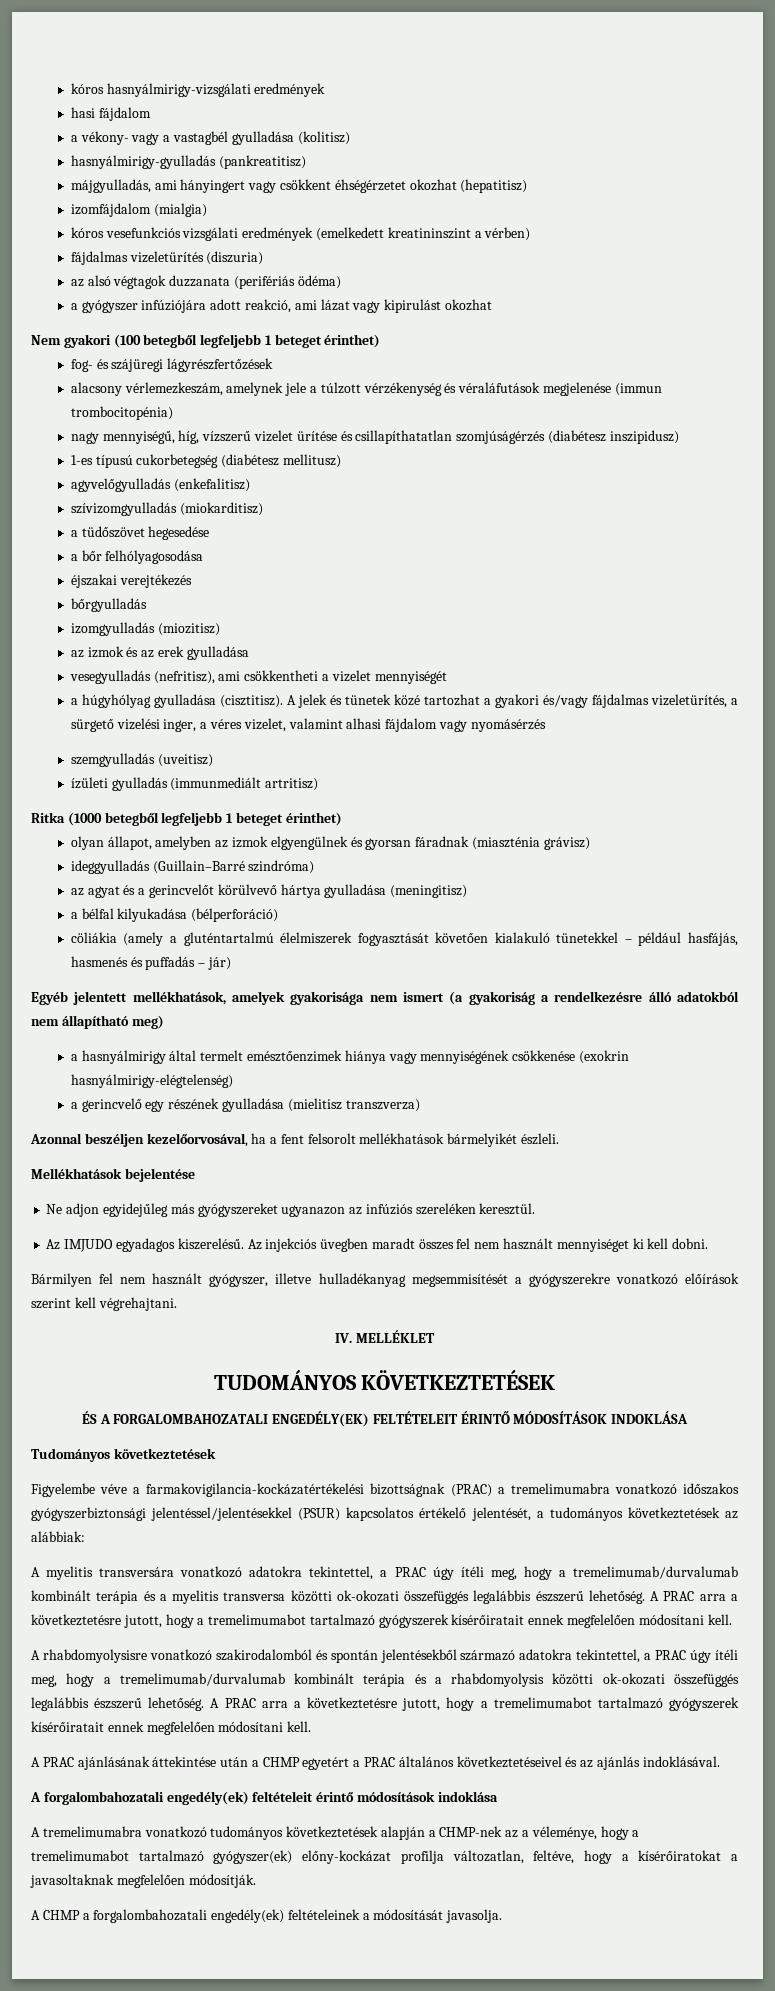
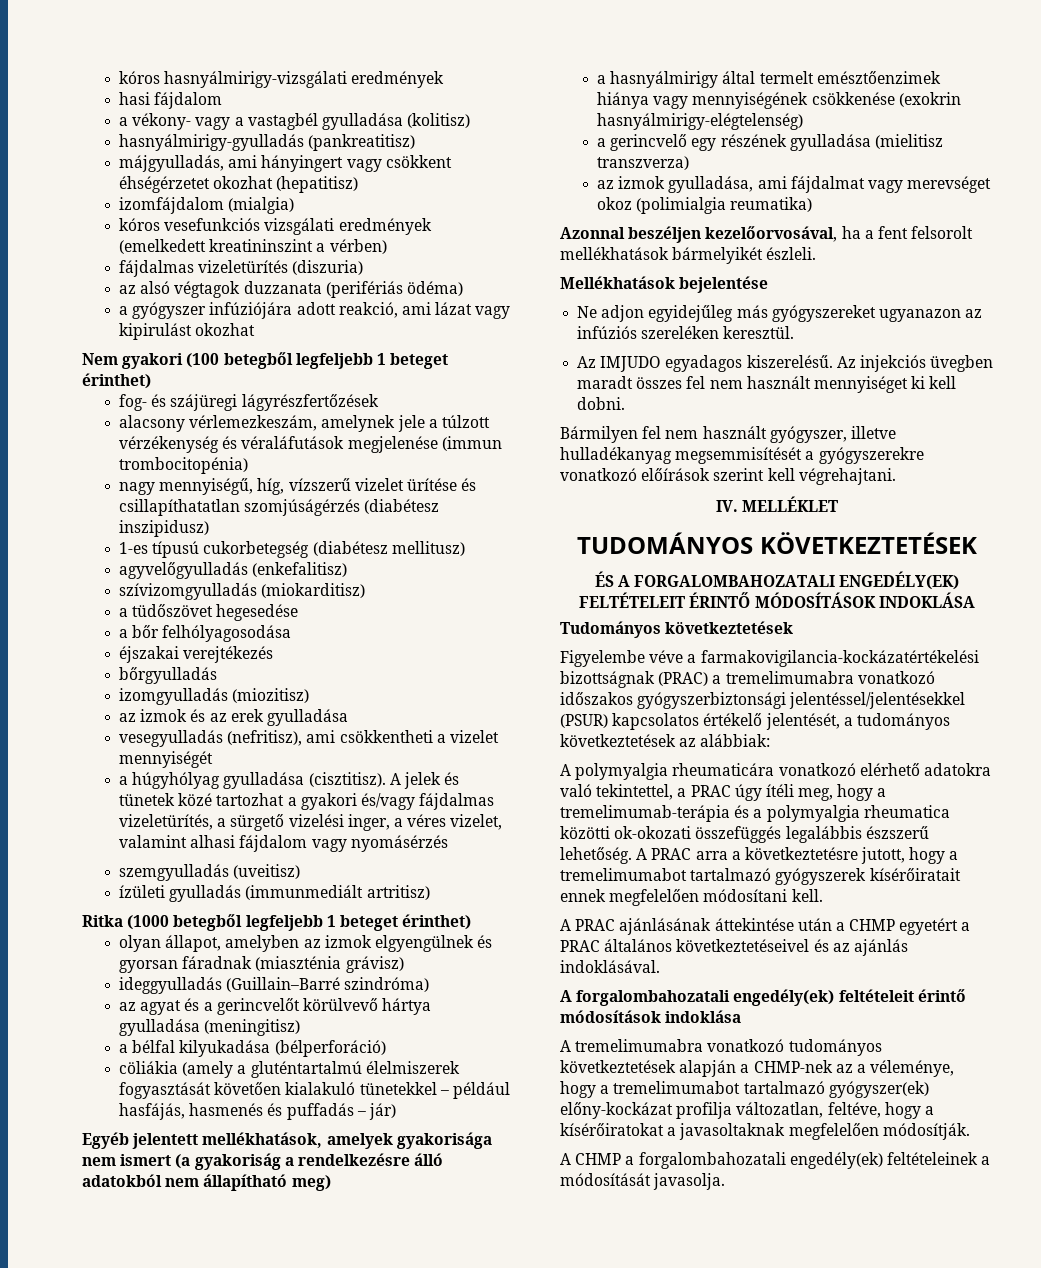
+ az izmok gyulladása, ami fájdalmat vagy merevséget okoz (polimialgia reumatika)
- A myelitis transversára vonatkozó adatokra tekintettel, a PRAC úgy ítéli meg, hogy a tremelimumab/durvalumab kombinált terápia és a myelitis transversa közötti ok-okozati összefüggés legalábbis észszerű lehetőség. A PRAC arra a következtetésre jutott, hogy a tremelimumabot tartalmazó gyógyszerek kísérőiratait ennek megfelelően módosítani kell.
- A rhabdomyolysisre vonatkozó szakirodalomból és spontán jelentésekből származó adatokra tekintettel, a PRAC úgy ítéli meg, hogy a tremelimumab/durvalumab kombinált terápia és a rhabdomyolysis közötti ok-okozati összefüggés legalábbis észszerű lehetőség.
+ A polymyalgia rheumaticára vonatkozó elérhető adatokra való tekintettel, a PRAC úgy ítéli meg, hogy a tremelimumab-terápia és a polymyalgia rheumatica közötti ok-okozati összefüggés legalábbis észszerű lehetőség.

